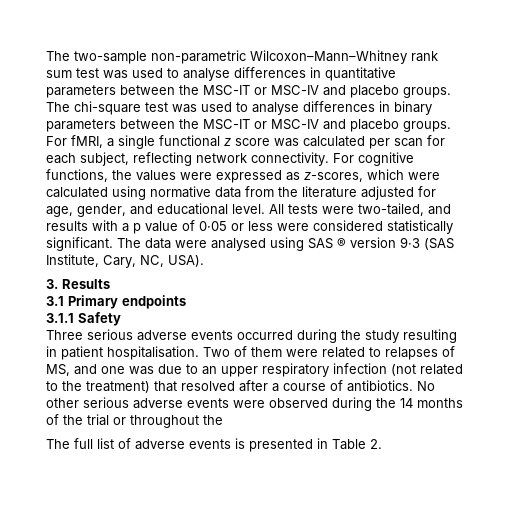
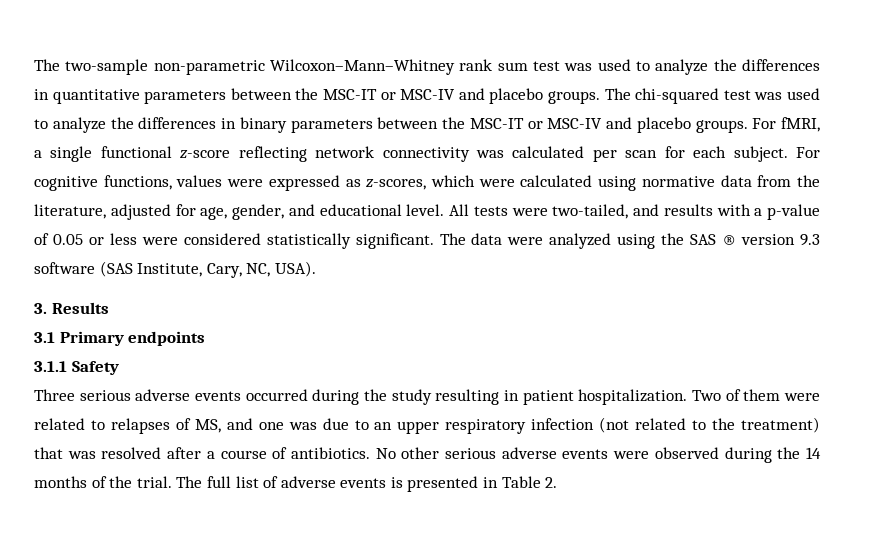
- The two-sample non-parametric Wilcoxon–Mann–Whitney rank sum test was used to analyse differences in quantitative parameters between the MSC-IT or MSC-IV and placebo groups.
+ The two-sample non-parametric Wilcoxon–Mann–Whitney rank sum test was used to analyze the differences in quantitative parameters between the MSC-IT or MSC-IV and placebo groups.
- The chi-square test was used to analyse differences in binary parameters between the MSC-IT or MSC-IV and placebo groups.
+ The chi-squared test was used to analyze the differences in binary parameters between the MSC-IT or MSC-IV and placebo groups.
- For fMRI, a single functional z score was calculated per scan for each subject, reflecting network connectivity.
+ For fMRI, a single functional z-score reflecting network connectivity was calculated per scan for each subject.
- For cognitive functions, the values were expressed as z-scores, which were calculated using normative data from the literature adjusted for age, gender, and educational level.
+ For cognitive functions, values were expressed as z-scores, which were calculated using normative data from the literature, adjusted for age, gender, and educational level.
- All tests were two-tailed, and results with a p value of 0·05 or less were considered statistically significant.
+ All tests were two-tailed, and results with a p-value of 0.05 or less were considered statistically significant.
- The data were analysed using SAS ® version 9·3 (SAS Institute, Cary, NC, USA).
+ The data were analyzed using the SAS ® version 9.3 software (SAS Institute, Cary, NC, USA).
- Three serious adverse events occurred during the study resulting in patient hospitalisation.
+ Three serious adverse events occurred during the study resulting in patient hospitalization.
- Two of them were related to relapses of MS, and one was due to an upper respiratory infection (not related to the treatment) that resolved after a course of antibiotics.
+ Two of them were related to relapses of MS, and one was due to an upper respiratory infection (not related to the treatment) that was resolved after a course of antibiotics.
- No other serious adverse events were observed during the 14 months of the trial or throughout the
- The full list of adverse events is presented in Table 2.
+ No other serious adverse events were observed during the 14 months of the trial. The full list of adverse events is presented in Table 2.

